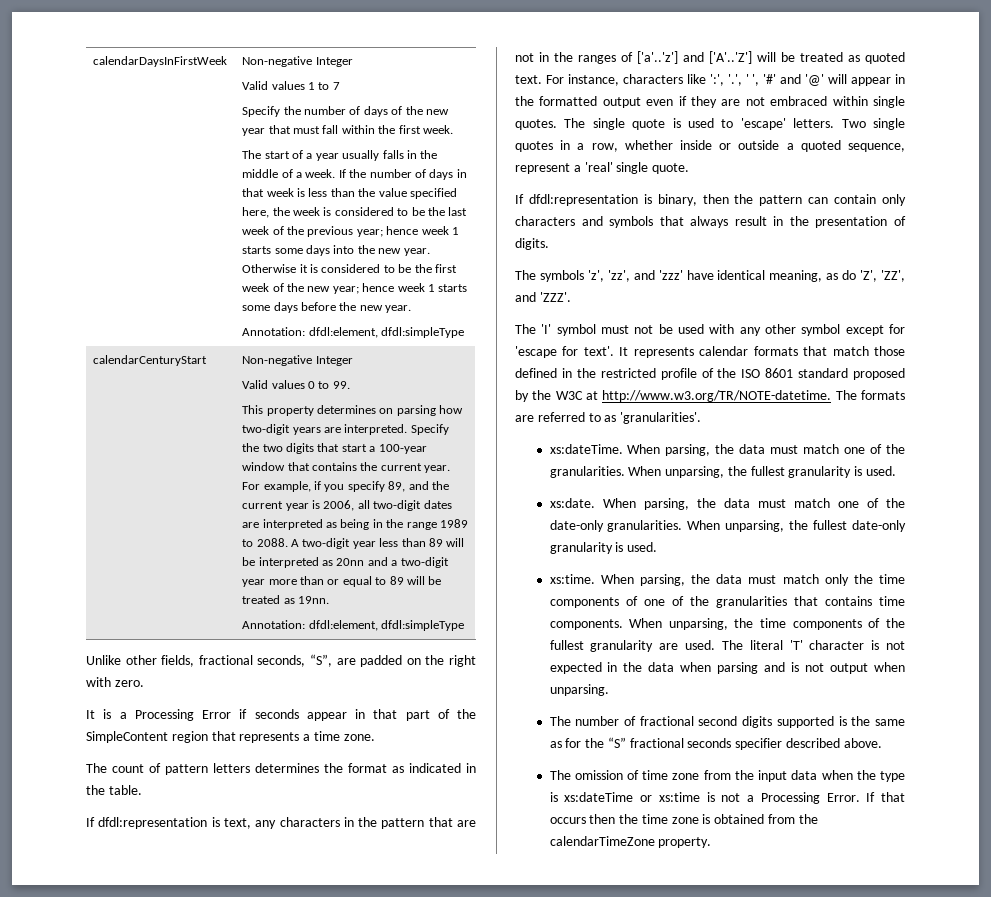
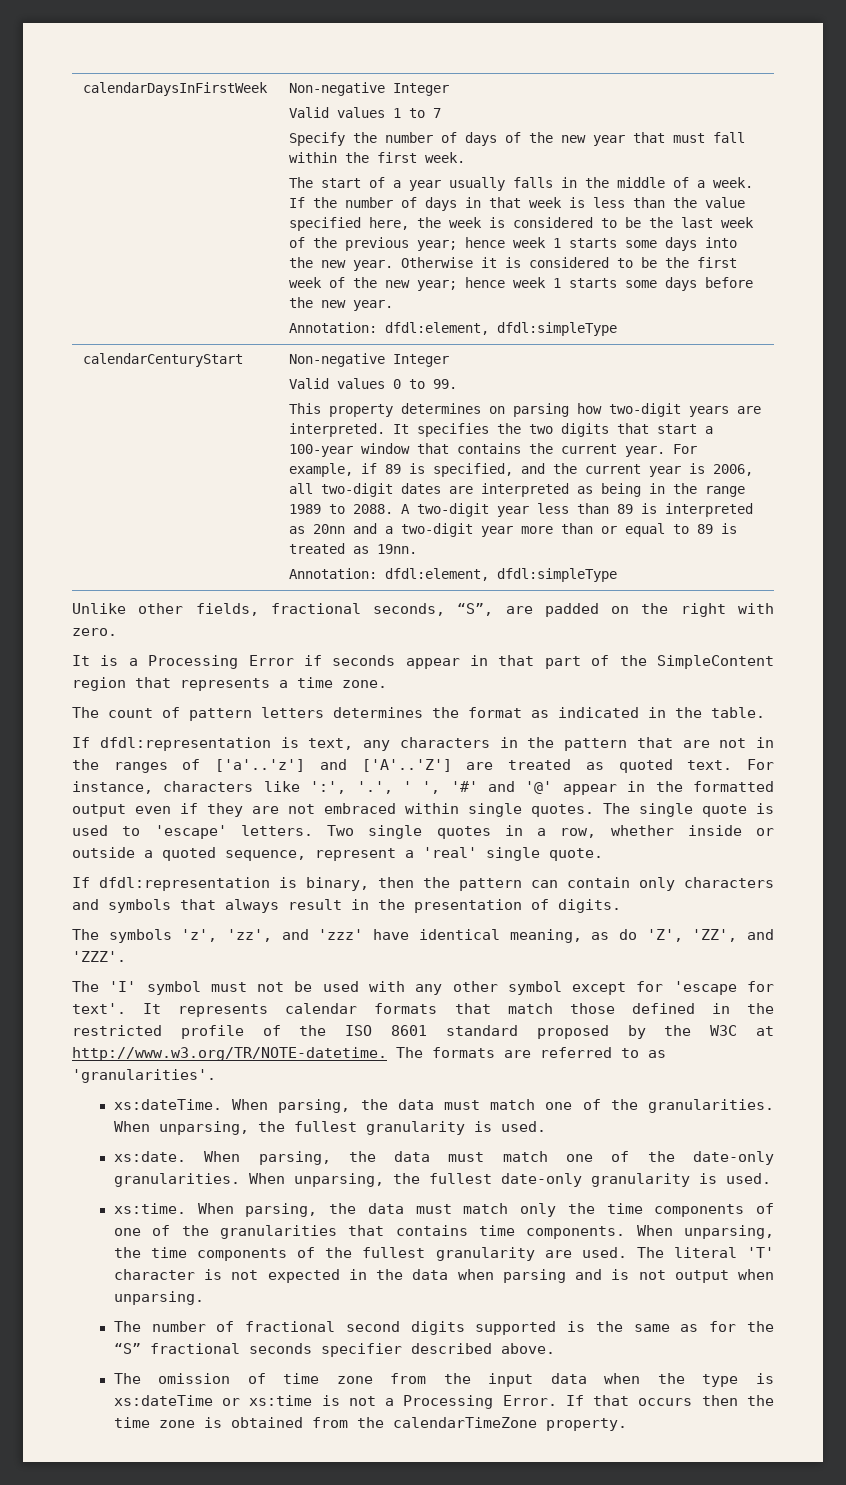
- Specify the two digits that start a 100-year window that contains the current year.
+ It specifies the two digits that start a 100-year window that contains the current year.
- For example, if you specify 89, and the current year is 2006, all two-digit dates are interpreted as being in the range 1989 to 2088.
+ For example, if 89 is specified, and the current year is 2006, all two-digit dates are interpreted as being in the range 1989 to 2088.
- A two-digit year less than 89 will be interpreted as 20nn and a two-digit year more than or equal to 89 will be treated as 19nn.
+ A two-digit year less than 89 is interpreted as 20nn and a two-digit year more than or equal to 89 is treated as 19nn.
- If dfdl:representation is text, any characters in the pattern that are not in the ranges of ['a'..'z'] and ['A'..'Z'] will be treated as quoted text.
+ If dfdl:representation is text, any characters in the pattern that are not in the ranges of ['a'..'z'] and ['A'..'Z'] are treated as quoted text.
- For instance, characters like ':', '.', ' ', '#' and '@' will appear in the formatted output even if they are not embraced within single quotes.
+ For instance, characters like ':', '.', ' ', '#' and '@' appear in the formatted output even if they are not embraced within single quotes.

